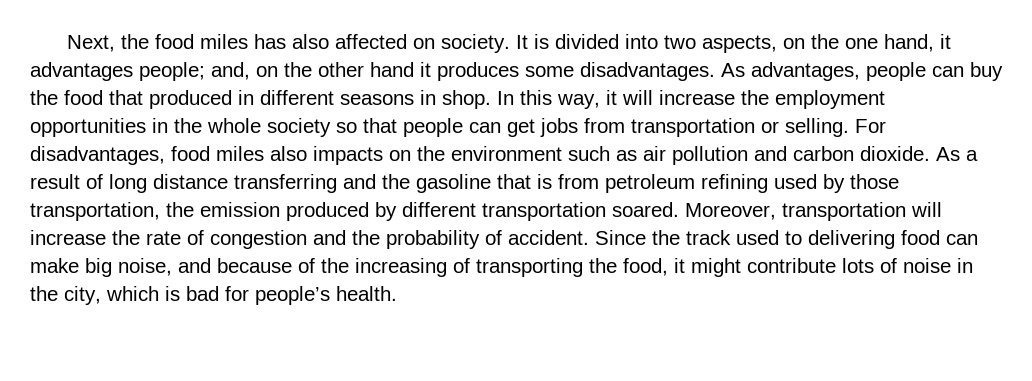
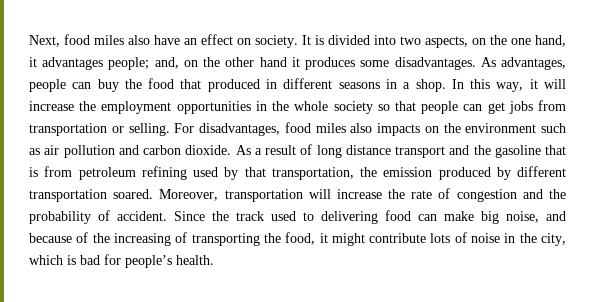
- Next, the food miles has also affected on society.
+ Next, food miles also have an effect on society.
- As advantages, people can buy the food that produced in different seasons in shop.
+ As advantages, people can buy the food that produced in different seasons in a shop.
- As a result of long distance transferring and the gasoline that is from petroleum refining used by those transportation, the emission produced by different transportation soared.
+ As a result of long distance transport and the gasoline that is from petroleum refining used by that transportation, the emission produced by different transportation soared.

